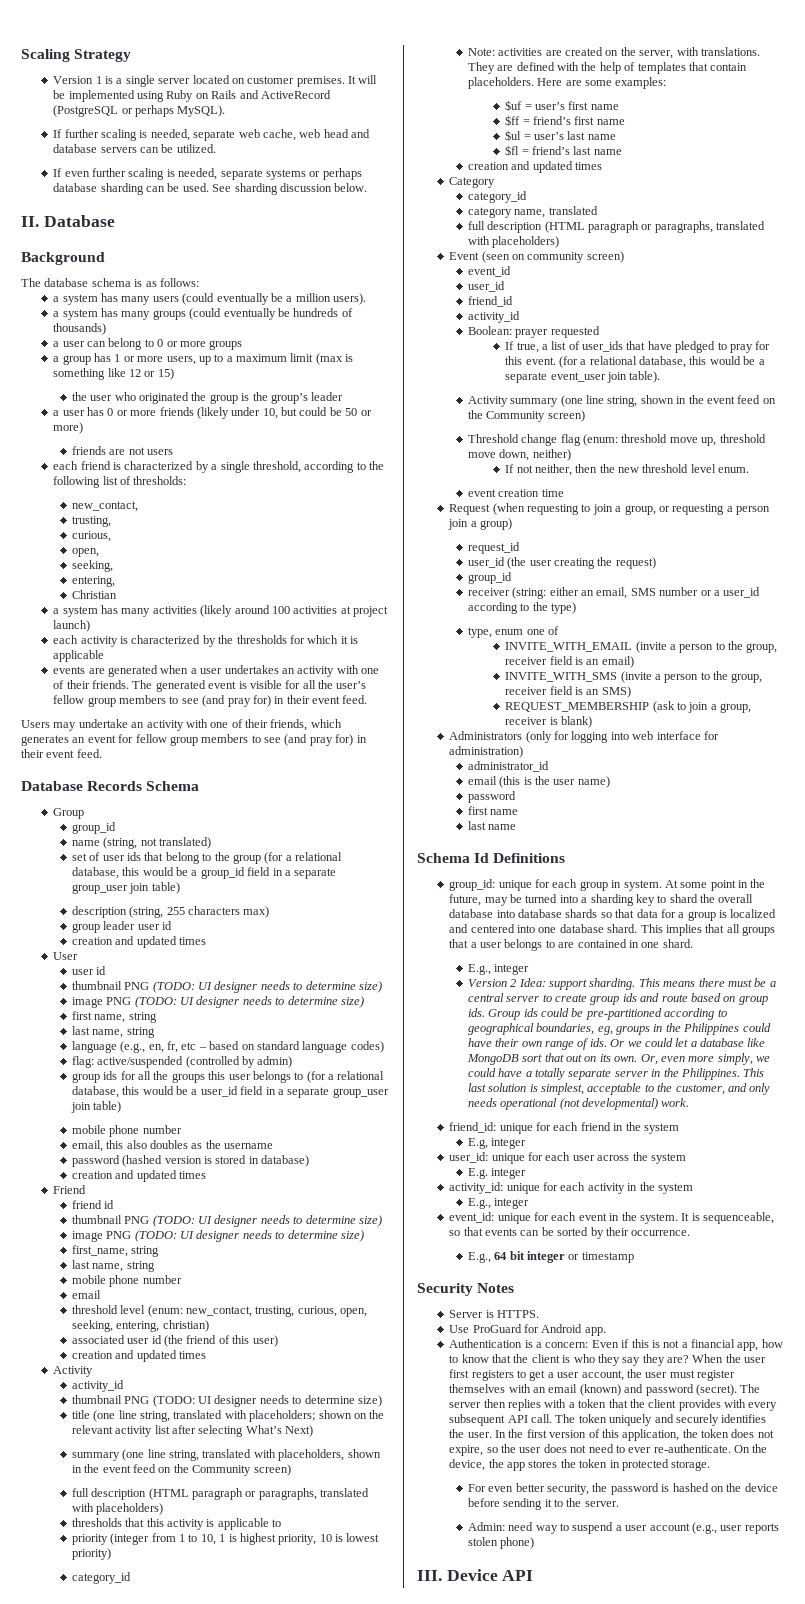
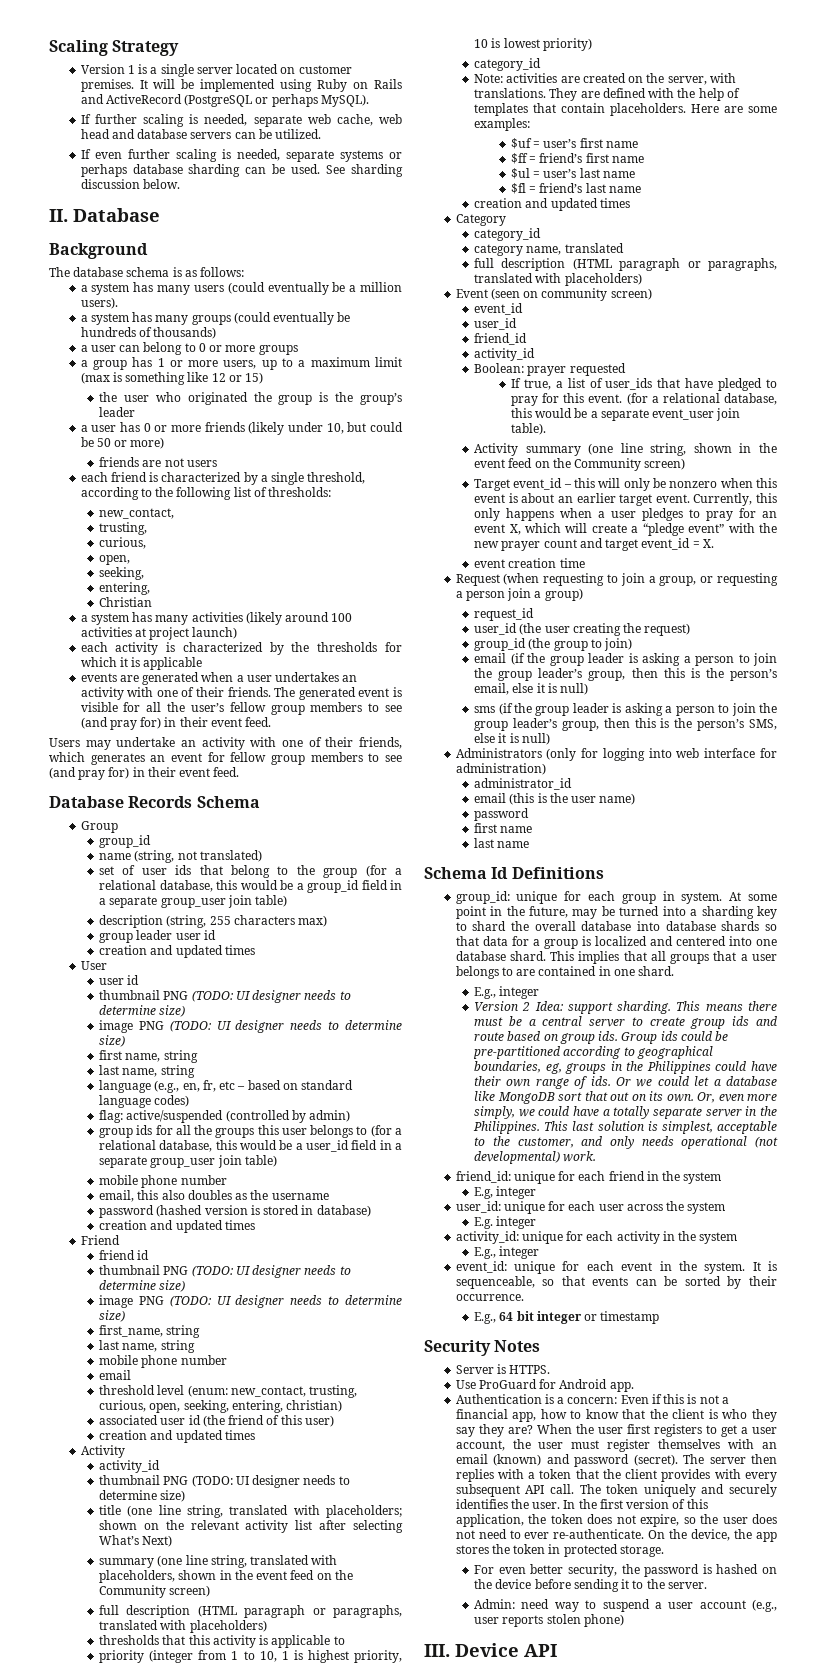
- Threshold change flag (enum: threshold move up, threshold move down, neither)
- If not neither, then the new threshold level enum.
+ Target event_id – this will only be nonzero when this event is about an earlier target event. Currently, this only happens when a user pledges to pray for an event X, which will create a “pledge event” with the new prayer count and target event_id = X.
  user_id (the user creating the request)
- group_id
- receiver (string: either an email, SMS number or a user_id according to the type)
- type, enum one of
- INVITE_WITH_EMAIL (invite a person to the group, receiver field is an email)
- INVITE_WITH_SMS (invite a person to the group, receiver field is an SMS)
- REQUEST_MEMBERSHIP (ask to join a group, receiver is blank)
+ group_id (the group to join)
+ email (if the group leader is asking a person to join the group leader’s group, then this is the person’s email, else it is null)
+ sms (if the group leader is asking a person to join the group leader’s group, then this is the person’s SMS, else it is null)

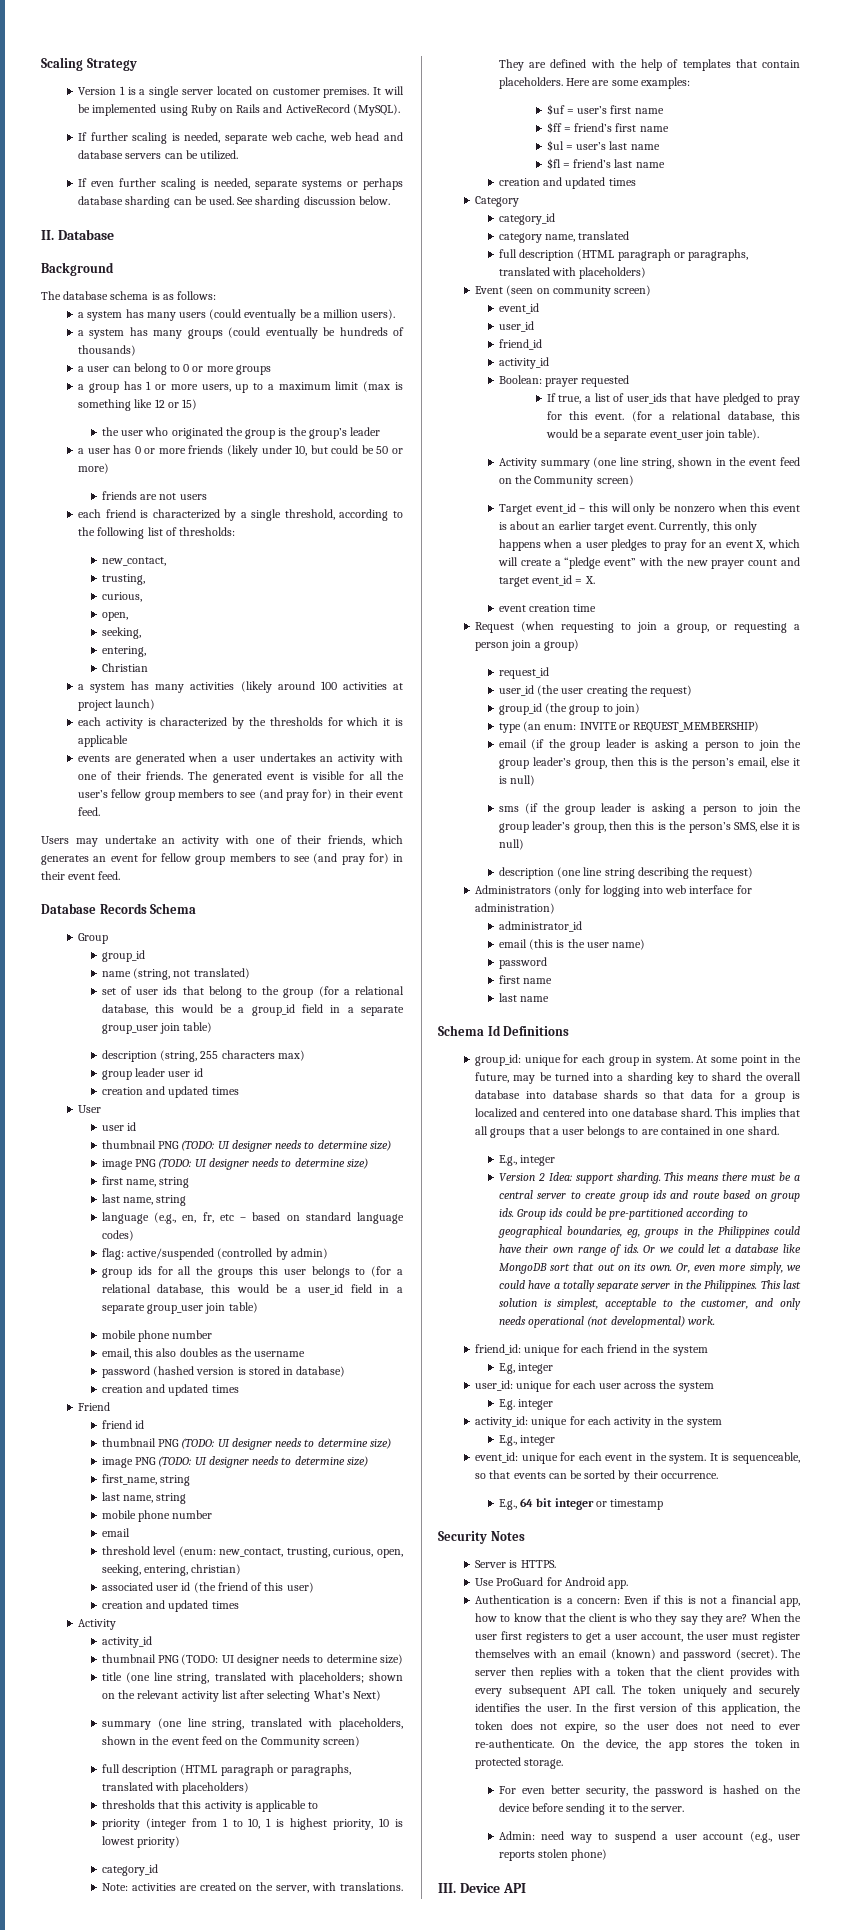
- It will be implemented using Ruby on Rails and ActiveRecord (PostgreSQL or perhaps MySQL).
+ It will be implemented using Ruby on Rails and ActiveRecord (MySQL).
+ type (an enum: INVITE or REQUEST_MEMBERSHIP)
+ description (one line string describing the request)

